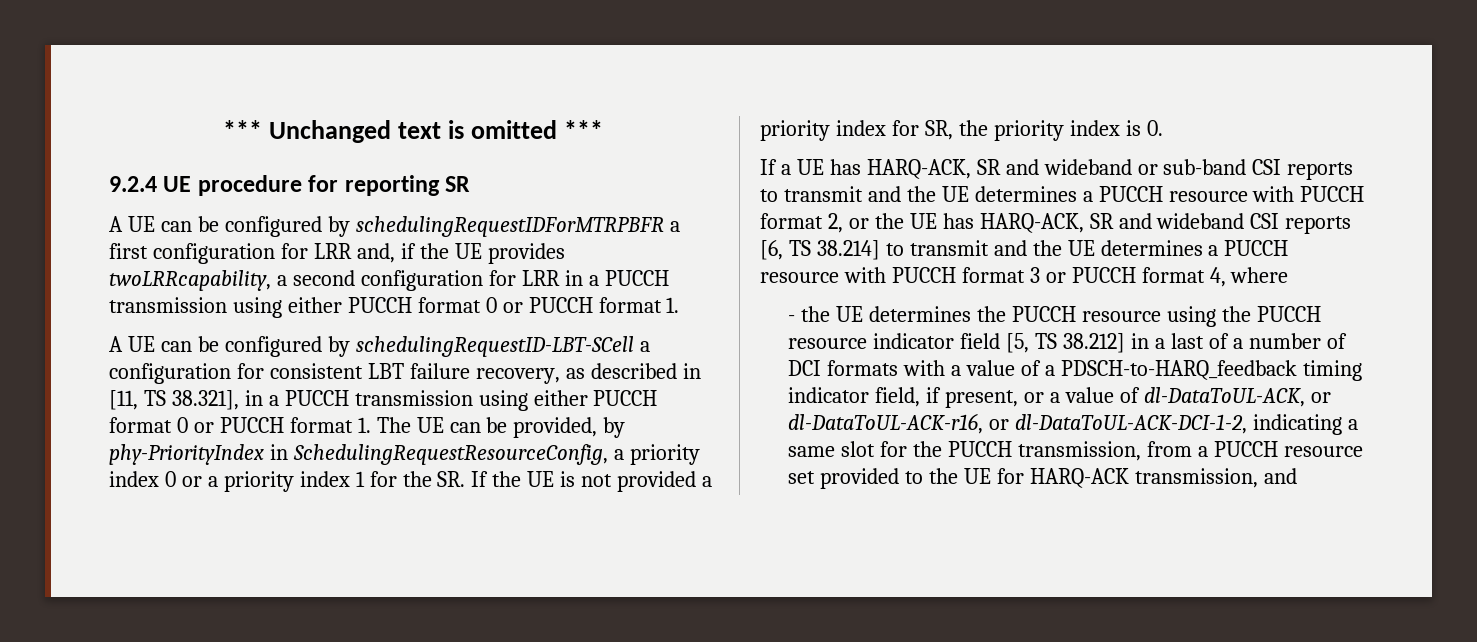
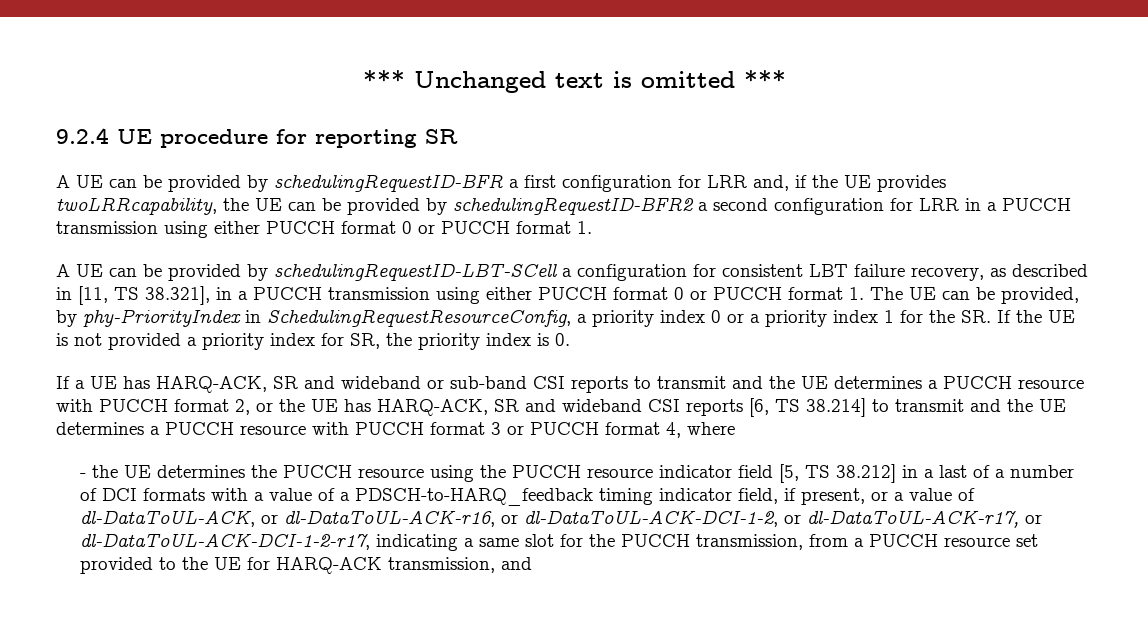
- A UE can be configured by schedulingRequestIDForMTRPBFR a first configuration for LRR and, if the UE provides twoLRRcapability, a second configuration for LRR in a PUCCH transmission using either PUCCH format 0 or PUCCH format 1.
+ A UE can be provided by schedulingRequestID-BFR a first configuration for LRR and, if the UE provides twoLRRcapability, the UE can be provided by schedulingRequestID-BFR2 a second configuration for LRR in a PUCCH transmission using either PUCCH format 0 or PUCCH format 1.
- A UE can be configured by schedulingRequestID-LBT-SCell a configuration for consistent LBT failure recovery, as described in [11, TS 38.321], in a PUCCH transmission using either PUCCH format 0 or PUCCH format 1. The UE can be provided, by phy-PriorityIndex in SchedulingRequestResourceConfig, a priority index 0 or a priority index 1 for the SR. If the UE is not provided a priority index for SR, the priority index is 0.
+ A UE can be provided by schedulingRequestID-LBT-SCell a configuration for consistent LBT failure recovery, as described in [11, TS 38.321], in a PUCCH transmission using either PUCCH format 0 or PUCCH format 1. The UE can be provided, by phy-PriorityIndex in SchedulingRequestResourceConfig, a priority index 0 or a priority index 1 for the SR. If the UE is not provided a priority index for SR, the priority index is 0.
- - the UE determines the PUCCH resource using the PUCCH resource indicator field [5, TS 38.212] in a last of a number of DCI formats with a value of a PDSCH-to-HARQ_feedback timing indicator field, if present, or a value of dl-DataToUL-ACK, or dl-DataToUL-ACK-r16, or dl-DataToUL-ACK-DCI-1-2, indicating a same slot for the PUCCH transmission, from a PUCCH resource set provided to the UE for HARQ-ACK transmission, and
+ - the UE determines the PUCCH resource using the PUCCH resource indicator field [5, TS 38.212] in a last of a number of DCI formats with a value of a PDSCH-to-HARQ_feedback timing indicator field, if present, or a value of dl-DataToUL-ACK, or dl-DataToUL-ACK-r16, or dl-DataToUL-ACK-DCI-1-2, or dl-DataToUL-ACK-r17, or dl-DataToUL-ACK-DCI-1-2-r17, indicating a same slot for the PUCCH transmission, from a PUCCH resource set provided to the UE for HARQ-ACK transmission, and

